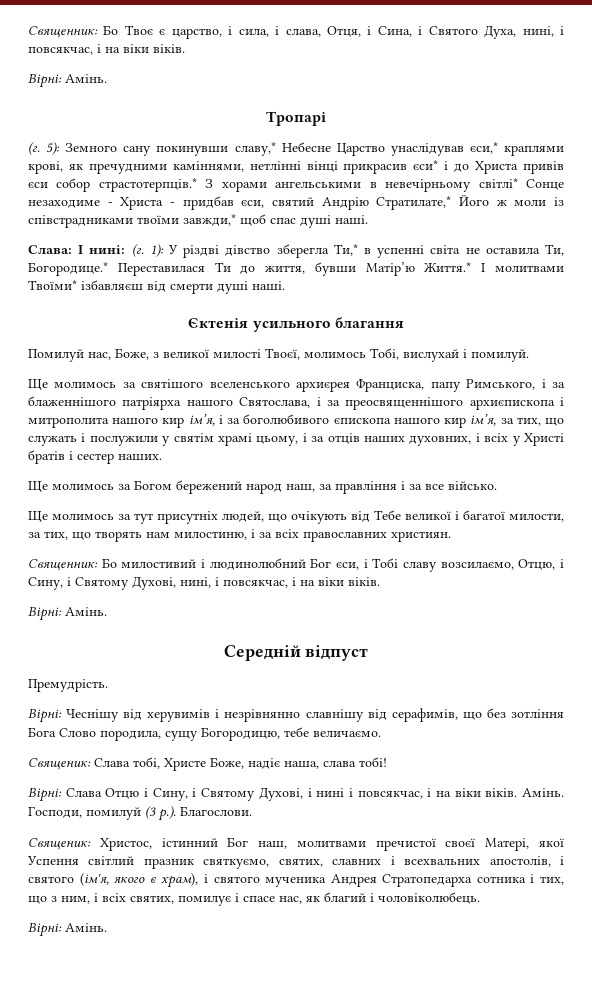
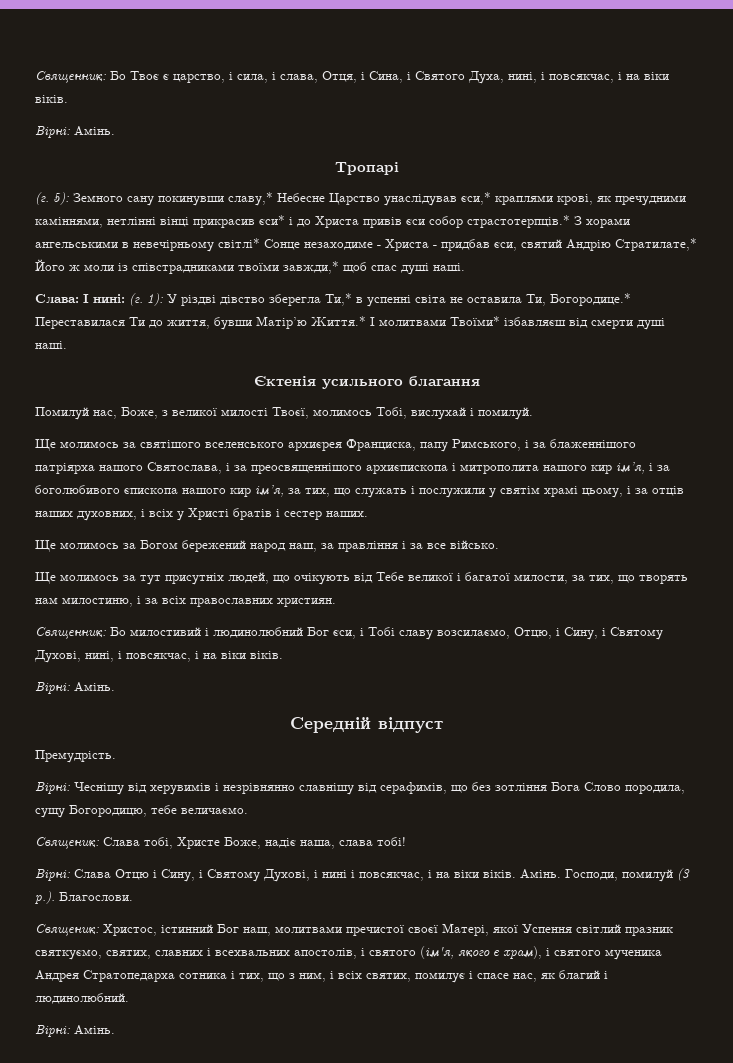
- Священик: Христос, істинний Бог наш, молитвами пречистої своєї Матері, якої Уcпення світлий празник святкуємо, святих, славних і всехвальних апостолів, і святого (ім'я, якого є храм), і святого мученика Андрея Стратопедарха сотника і тих, що з ним, і всіх святих, помилує і спасе нас, як благий і чоловіколюбець.
+ Священик: Христос, істинний Бог наш, молитвами пречистої своєї Матері, якої Уcпення світлий празник святкуємо, святих, славних і всехвальних апостолів, і святого (ім'я, якого є храм), і святого мученика Андрея Стратопедарха сотника і тих, що з ним, і всіх святих, помилує і спасе нас, як благий і людинолюбний.

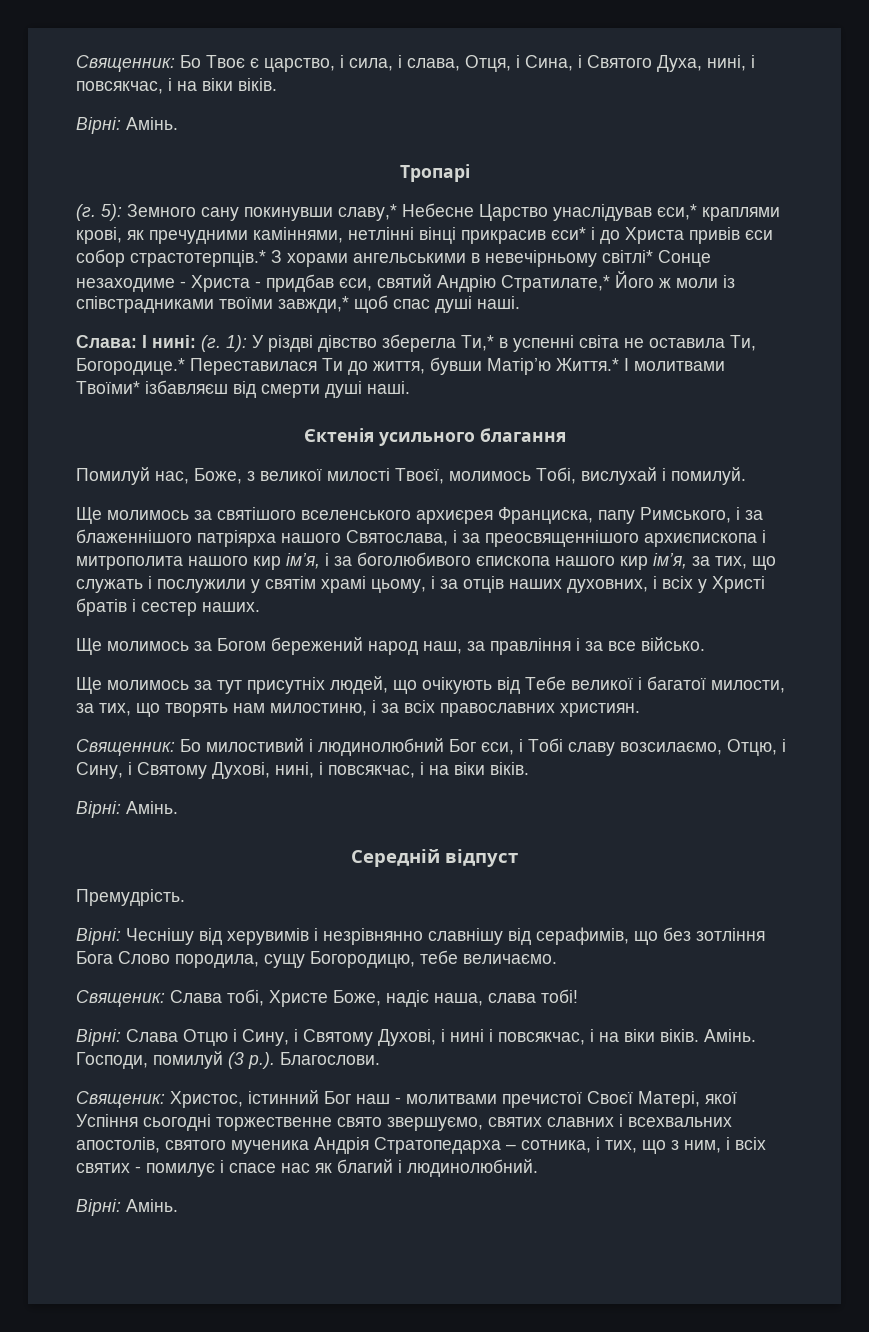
- Священик: Христос, істинний Бог наш, молитвами пречистої своєї Матері, якої Уcпення світлий празник святкуємо, святих, славних і всехвальних апостолів, і святого (ім'я, якого є храм), і святого мученика Андрея Стратопедарха сотника і тих, що з ним, і всіх святих, помилує і спасе нас, як благий і людинолюбний.
+ Священик: Христос, істинний Бог наш - молитвами пречистої Своєї Матері, якої Успіння сьогодні торжественне свято звершуємо, святих славних і всехвальних апостолів, святого мученика Андрія Стратопедарха – сотника, і тих, що з ним, і всіх святих - помилує і спасе нас як благий і людинолюбний.

